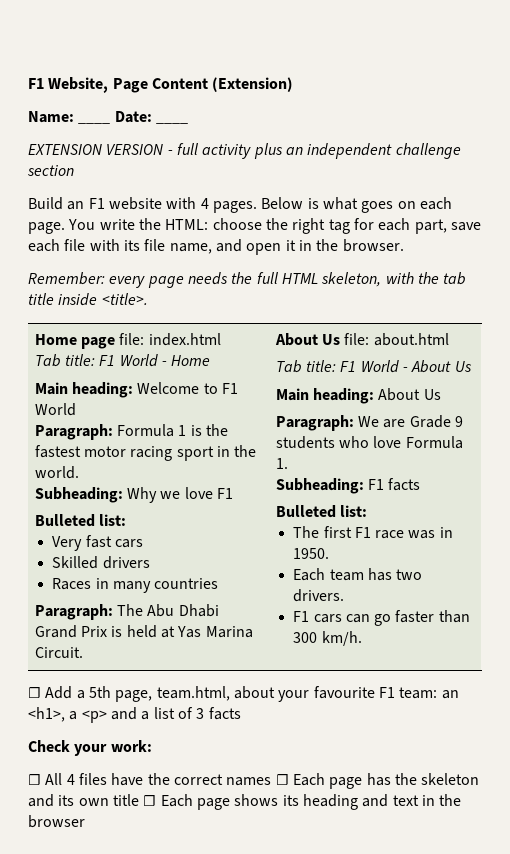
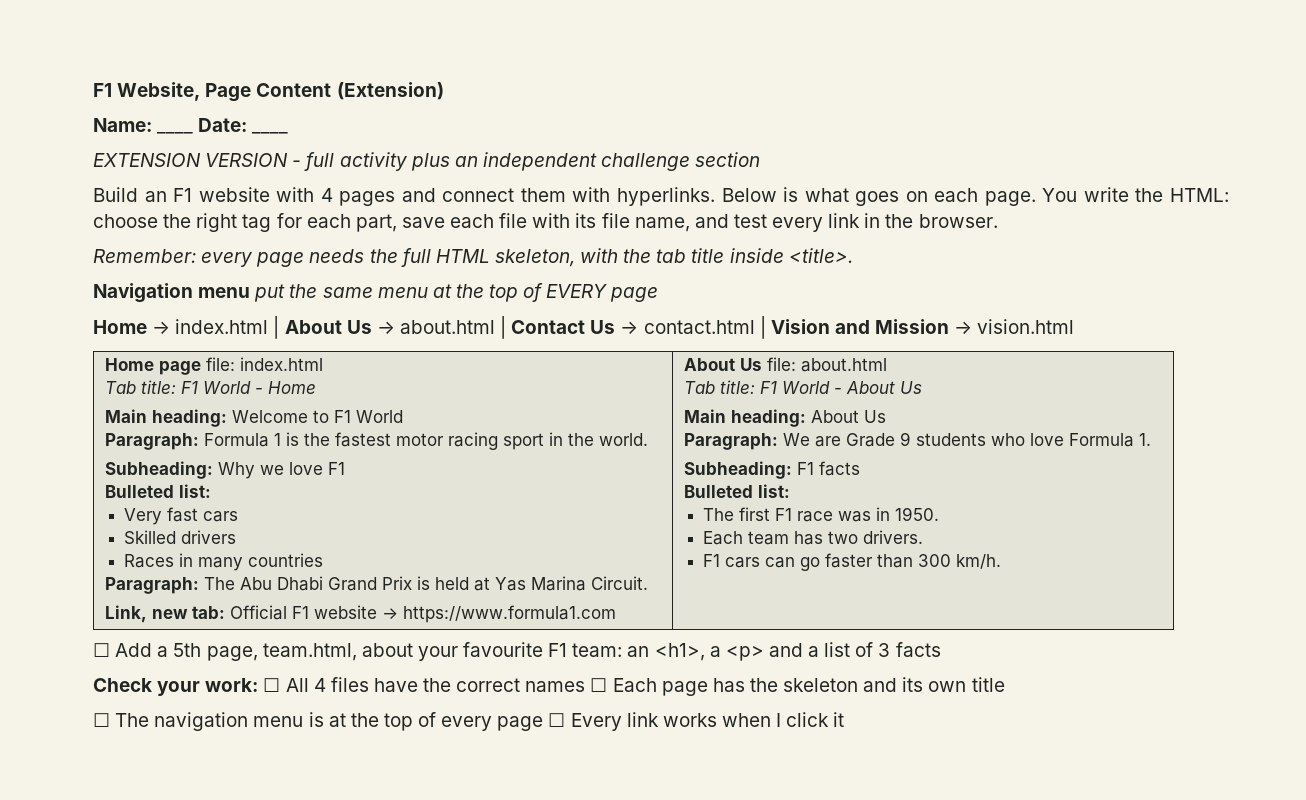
- Build an F1 website with 4 pages.
+ Build an F1 website with 4 pages and connect them with hyperlinks.
- You write the HTML: choose the right tag for each part, save each file with its file name, and open it in the browser.
+ You write the HTML: choose the right tag for each part, save each file with its file name, and test every link in the browser.
+ Navigation menu put the same menu at the top of EVERY page
+ Home → index.html | About Us → about.html | Contact Us → contact.html | Vision and Mission → vision.html
+ Link, new tab: Official F1 website → https://www.formula1.com
- Check your work:
- ☐ All 4 files have the correct names ☐ Each page has the skeleton and its own title ☐ Each page shows its heading and text in the browser
+ Check your work: ☐ All 4 files have the correct names ☐ Each page has the skeleton and its own title
+ ☐ The navigation menu is at the top of every page ☐ Every link works when I click it

